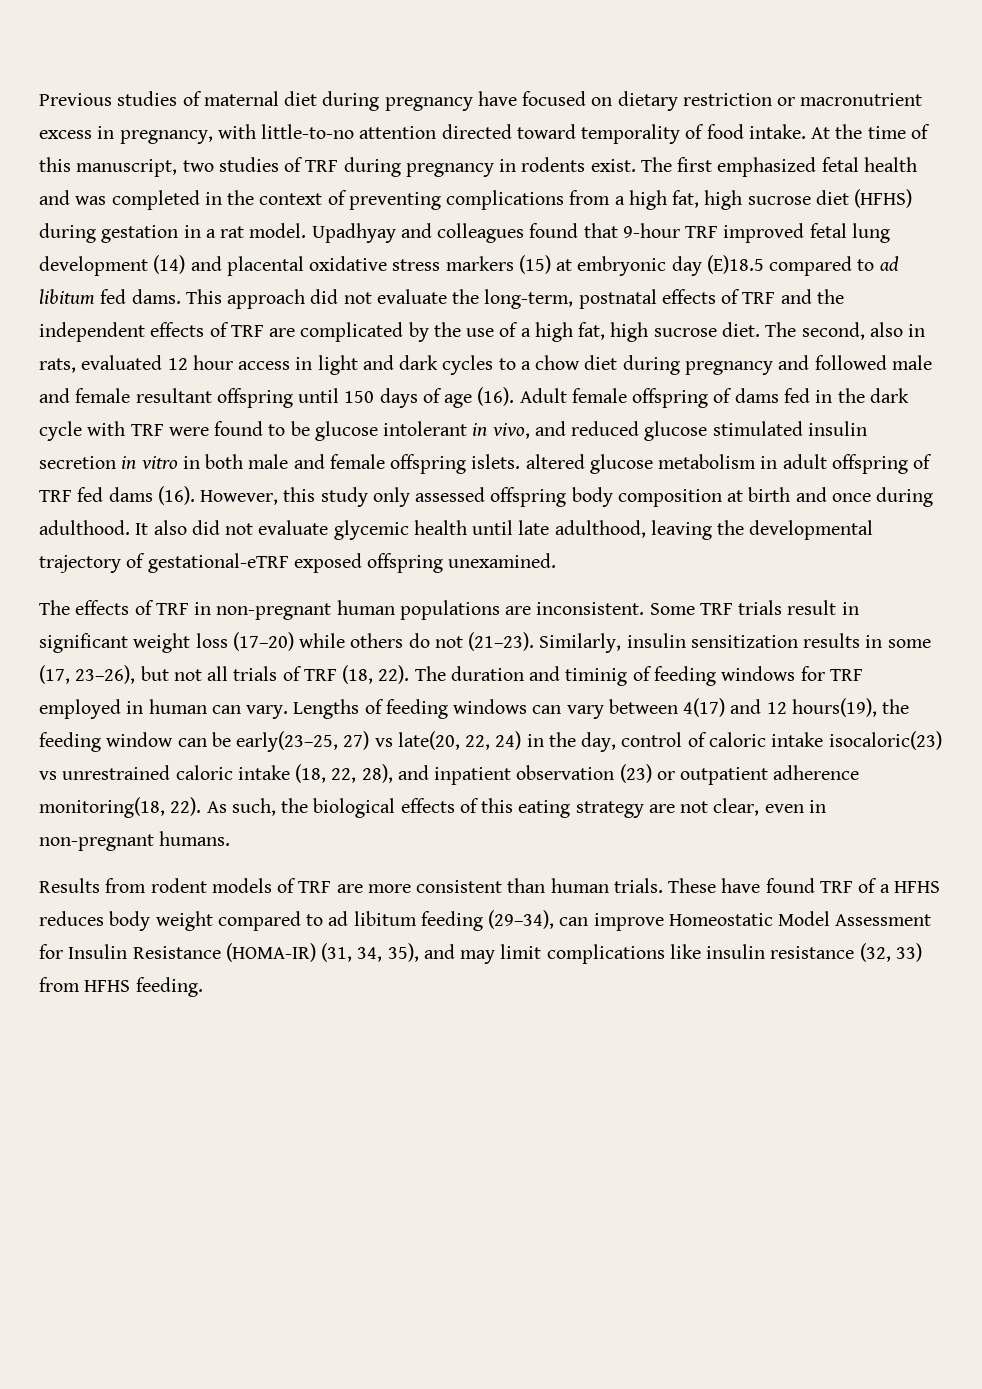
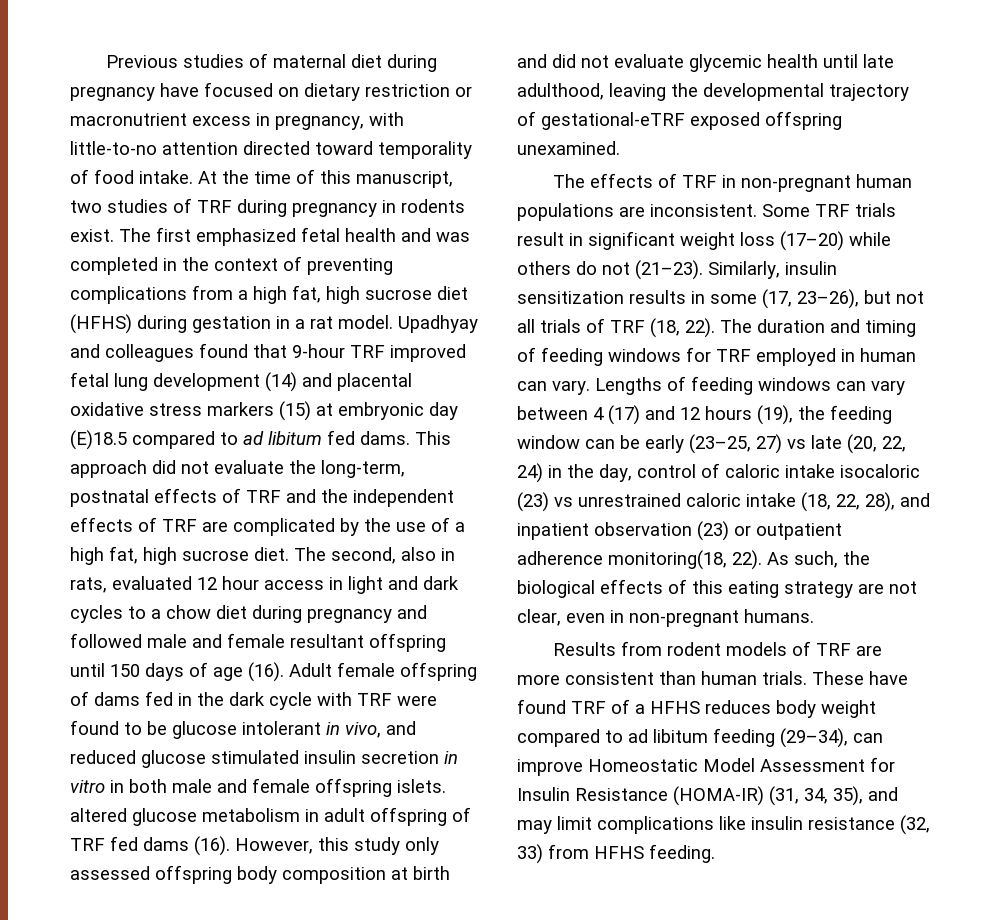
- However, this study only assessed offspring body composition at birth and once during adulthood. It also did not evaluate glycemic health until late adulthood, leaving the developmental trajectory of gestational-eTRF exposed offspring unexamined.
+ However, this study only assessed offspring body composition at birth and did not evaluate glycemic health until late adulthood, leaving the developmental trajectory of gestational-eTRF exposed offspring unexamined.
- The duration and timinig of feeding windows for TRF employed in human can vary.
+ The duration and timing of feeding windows for TRF employed in human can vary.
- Lengths of feeding windows can vary between 4(17) and 12 hours(19), the feeding window can be early(23–25, 27) vs late(20, 22, 24) in the day, control of caloric intake isocaloric(23) vs unrestrained caloric intake (18, 22, 28), and inpatient observation (23) or outpatient adherence monitoring(18, 22).
+ Lengths of feeding windows can vary between 4 (17) and 12 hours (19), the feeding window can be early (23–25, 27) vs late (20, 22, 24) in the day, control of caloric intake isocaloric (23) vs unrestrained caloric intake (18, 22, 28), and inpatient observation (23) or outpatient adherence monitoring(18, 22).

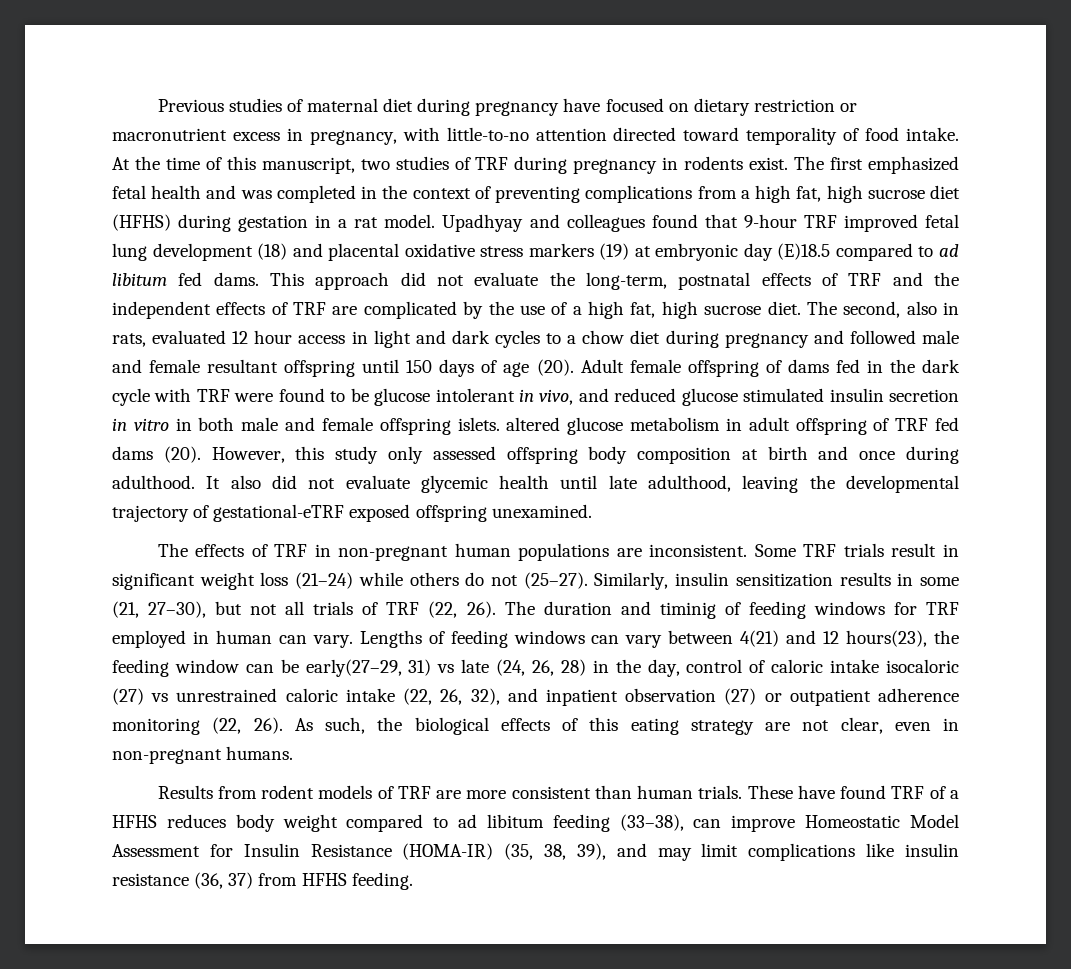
- Upadhyay and colleagues found that 9-hour TRF improved fetal lung development (14) and placental oxidative stress markers (15) at embryonic day (E)18.5 compared to ad libitum fed dams.
+ Upadhyay and colleagues found that 9-hour TRF improved fetal lung development (18) and placental oxidative stress markers (19) at embryonic day (E)18.5 compared to ad libitum fed dams.
- The second, also in rats, evaluated 12 hour access in light and dark cycles to a chow diet during pregnancy and followed male and female resultant offspring until 150 days of age (16).
+ The second, also in rats, evaluated 12 hour access in light and dark cycles to a chow diet during pregnancy and followed male and female resultant offspring until 150 days of age (20).
- Adult female offspring of dams fed in the dark cycle with TRF were found to be glucose intolerant in vivo, and reduced glucose stimulated insulin secretion in vitro in both male and female offspring islets. altered glucose metabolism in adult offspring of TRF fed dams (16).
+ Adult female offspring of dams fed in the dark cycle with TRF were found to be glucose intolerant in vivo, and reduced glucose stimulated insulin secretion in vitro in both male and female offspring islets. altered glucose metabolism in adult offspring of TRF fed dams (20).
- However, this study only assessed offspring body composition at birth and did not evaluate glycemic health until late adulthood, leaving the developmental trajectory of gestational-eTRF exposed offspring unexamined.
+ However, this study only assessed offspring body composition at birth and once during adulthood. It also did not evaluate glycemic health until late adulthood, leaving the developmental trajectory of gestational-eTRF exposed offspring unexamined.
- Some TRF trials result in significant weight loss (17–20) while others do not (21–23).
+ Some TRF trials result in significant weight loss (21–24) while others do not (25–27).
- Similarly, insulin sensitization results in some (17, 23–26), but not all trials of TRF (18, 22).
+ Similarly, insulin sensitization results in some (21, 27–30), but not all trials of TRF (22, 26).
- The duration and timing of feeding windows for TRF employed in human can vary.
+ The duration and timinig of feeding windows for TRF employed in human can vary.
- Lengths of feeding windows can vary between 4 (17) and 12 hours (19), the feeding window can be early (23–25, 27) vs late (20, 22, 24) in the day, control of caloric intake isocaloric (23) vs unrestrained caloric intake (18, 22, 28), and inpatient observation (23) or outpatient adherence monitoring(18, 22).
+ Lengths of feeding windows can vary between 4(21) and 12 hours(23), the feeding window can be early(27–29, 31) vs late (24, 26, 28) in the day, control of caloric intake isocaloric (27) vs unrestrained caloric intake (22, 26, 32), and inpatient observation (27) or outpatient adherence monitoring (22, 26).
- These have found TRF of a HFHS reduces body weight compared to ad libitum feeding (29–34), can improve Homeostatic Model Assessment for Insulin Resistance (HOMA-IR) (31, 34, 35), and may limit complications like insulin resistance (32, 33) from HFHS feeding.
+ These have found TRF of a HFHS reduces body weight compared to ad libitum feeding (33–38), can improve Homeostatic Model Assessment for Insulin Resistance (HOMA-IR) (35, 38, 39), and may limit complications like insulin resistance (36, 37) from HFHS feeding.

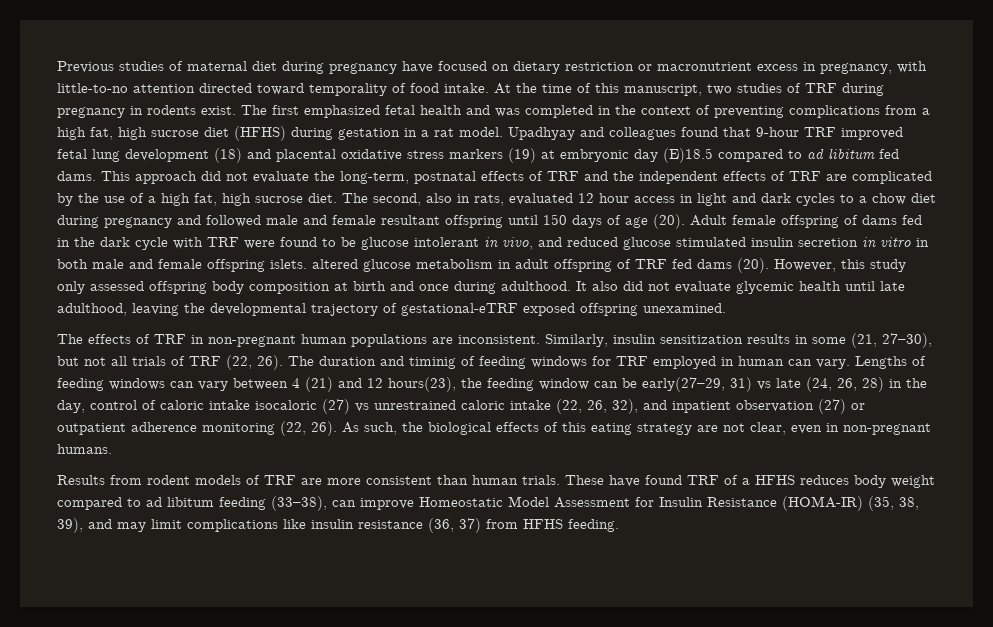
- Some TRF trials result in significant weight loss (21–24) while others do not (25–27).
- Lengths of feeding windows can vary between 4(21) and 12 hours(23), the feeding window can be early(27–29, 31) vs late (24, 26, 28) in the day, control of caloric intake isocaloric (27) vs unrestrained caloric intake (22, 26, 32), and inpatient observation (27) or outpatient adherence monitoring (22, 26).
+ Lengths of feeding windows can vary between 4 (21) and 12 hours(23), the feeding window can be early(27–29, 31) vs late (24, 26, 28) in the day, control of caloric intake isocaloric (27) vs unrestrained caloric intake (22, 26, 32), and inpatient observation (27) or outpatient adherence monitoring (22, 26).

